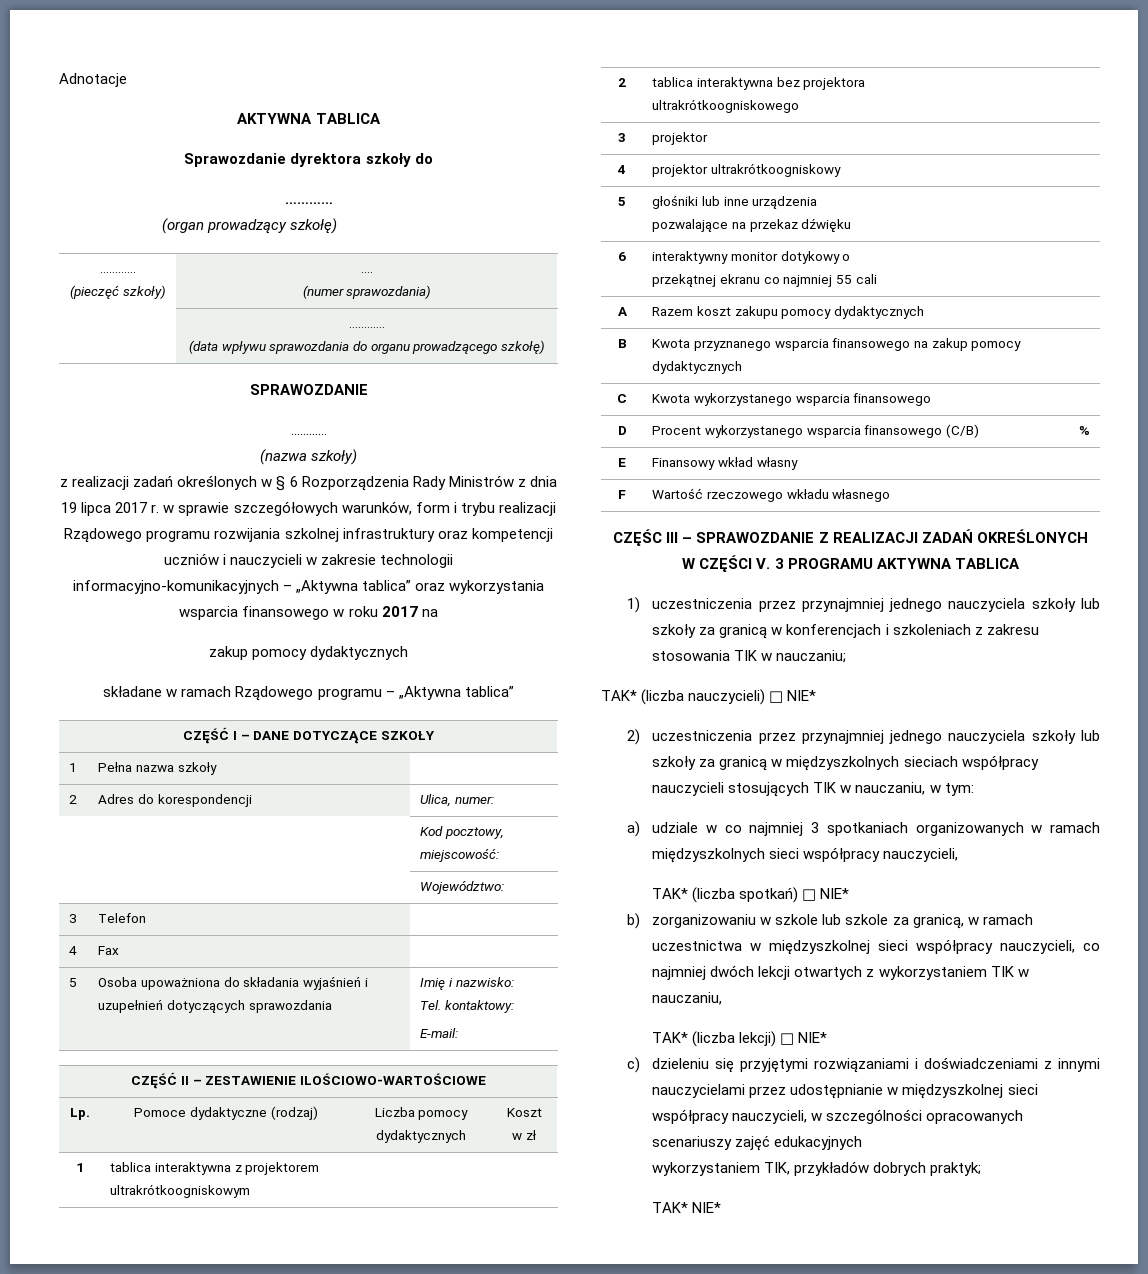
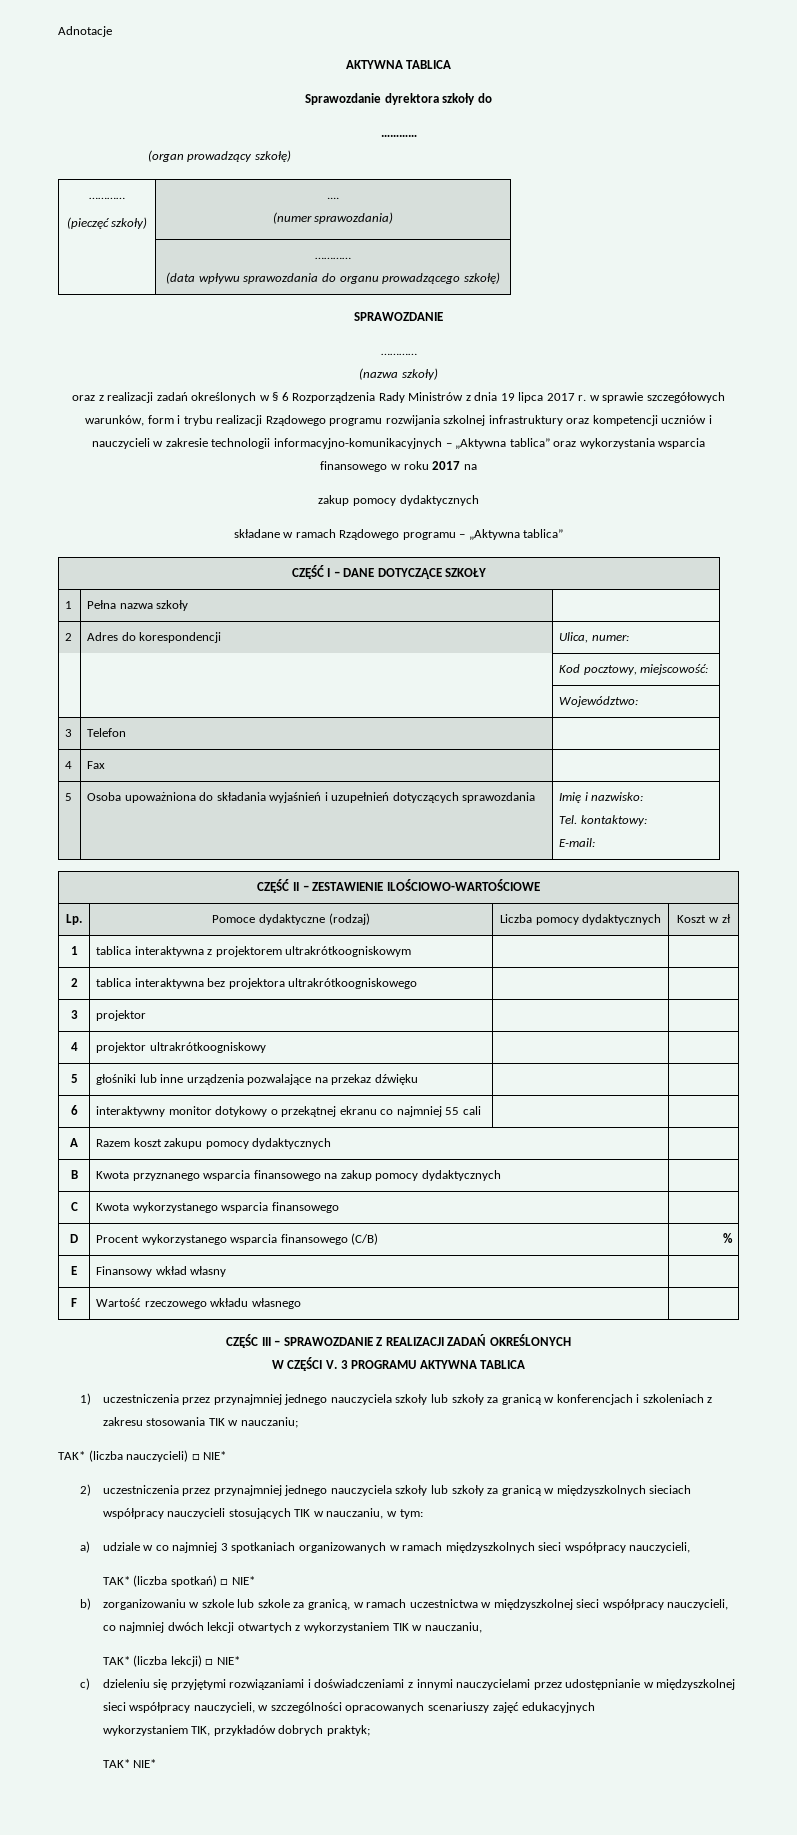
- z realizacji zadań określonych w § 6 Rozporządzenia Rady Ministrów z dnia 19 lipca 2017 r. w sprawie szczegółowych warunków, form i trybu realizacji Rządowego programu rozwijania szkolnej infrastruktury oraz kompetencji uczniów i nauczycieli w zakresie technologii informacyjno-komunikacyjnych – „Aktywna tablica” oraz wykorzystania wsparcia finansowego w roku 2017 na
+ oraz z realizacji zadań określonych w § 6 Rozporządzenia Rady Ministrów z dnia 19 lipca 2017 r. w sprawie szczegółowych warunków, form i trybu realizacji Rządowego programu rozwijania szkolnej infrastruktury oraz kompetencji uczniów i nauczycieli w zakresie technologii informacyjno-komunikacyjnych – „Aktywna tablica” oraz wykorzystania wsparcia finansowego w roku 2017 na

